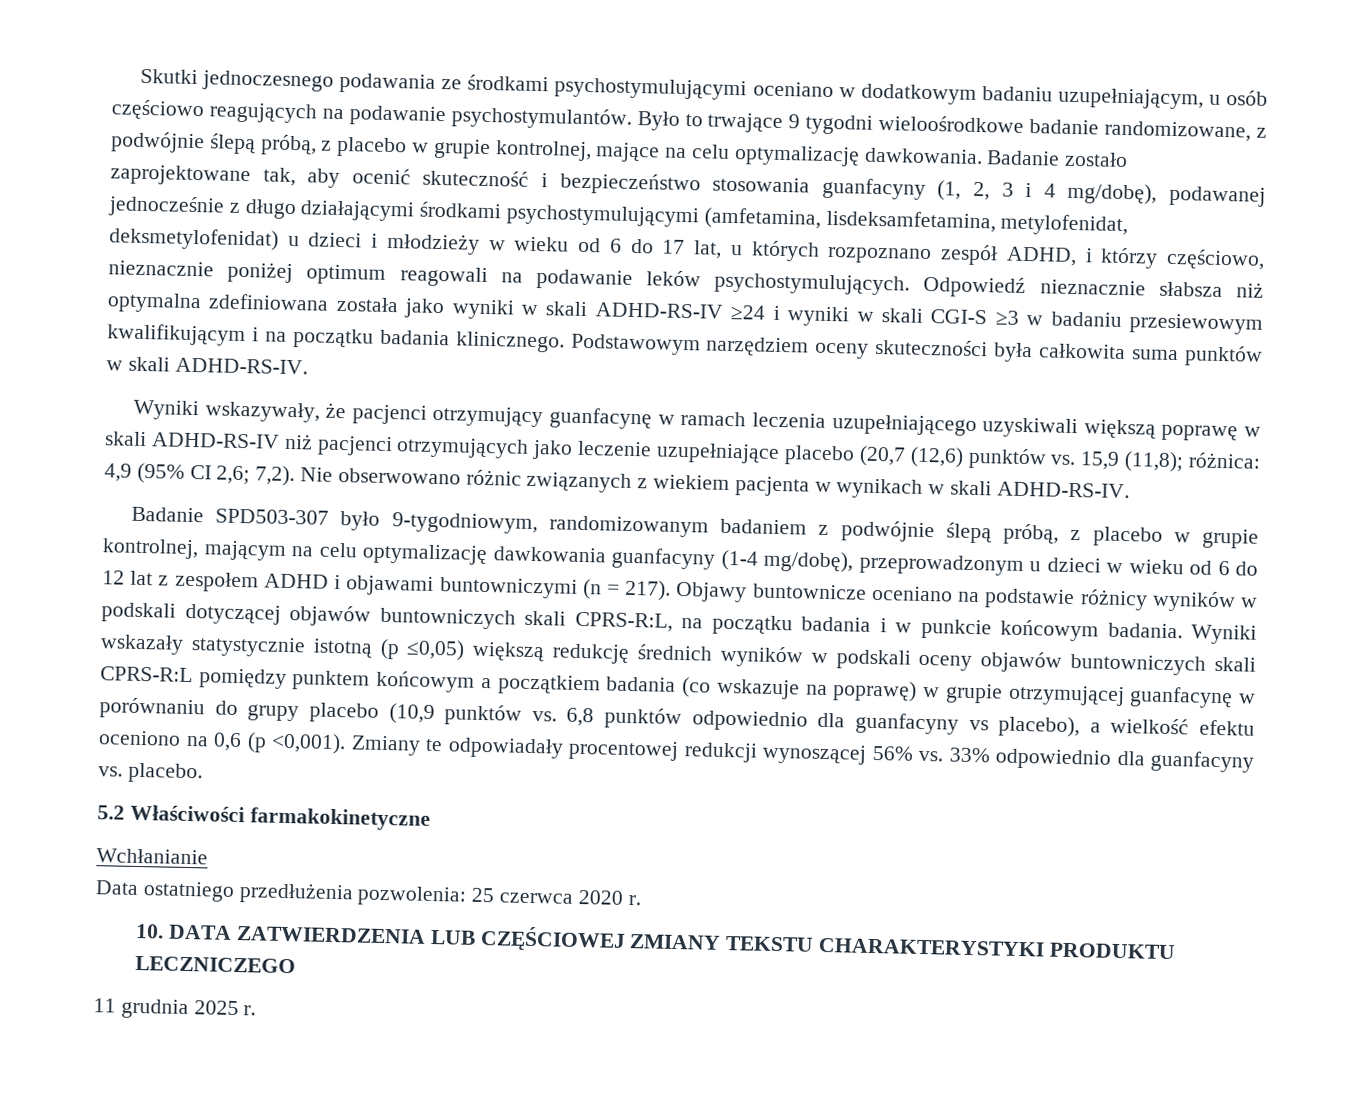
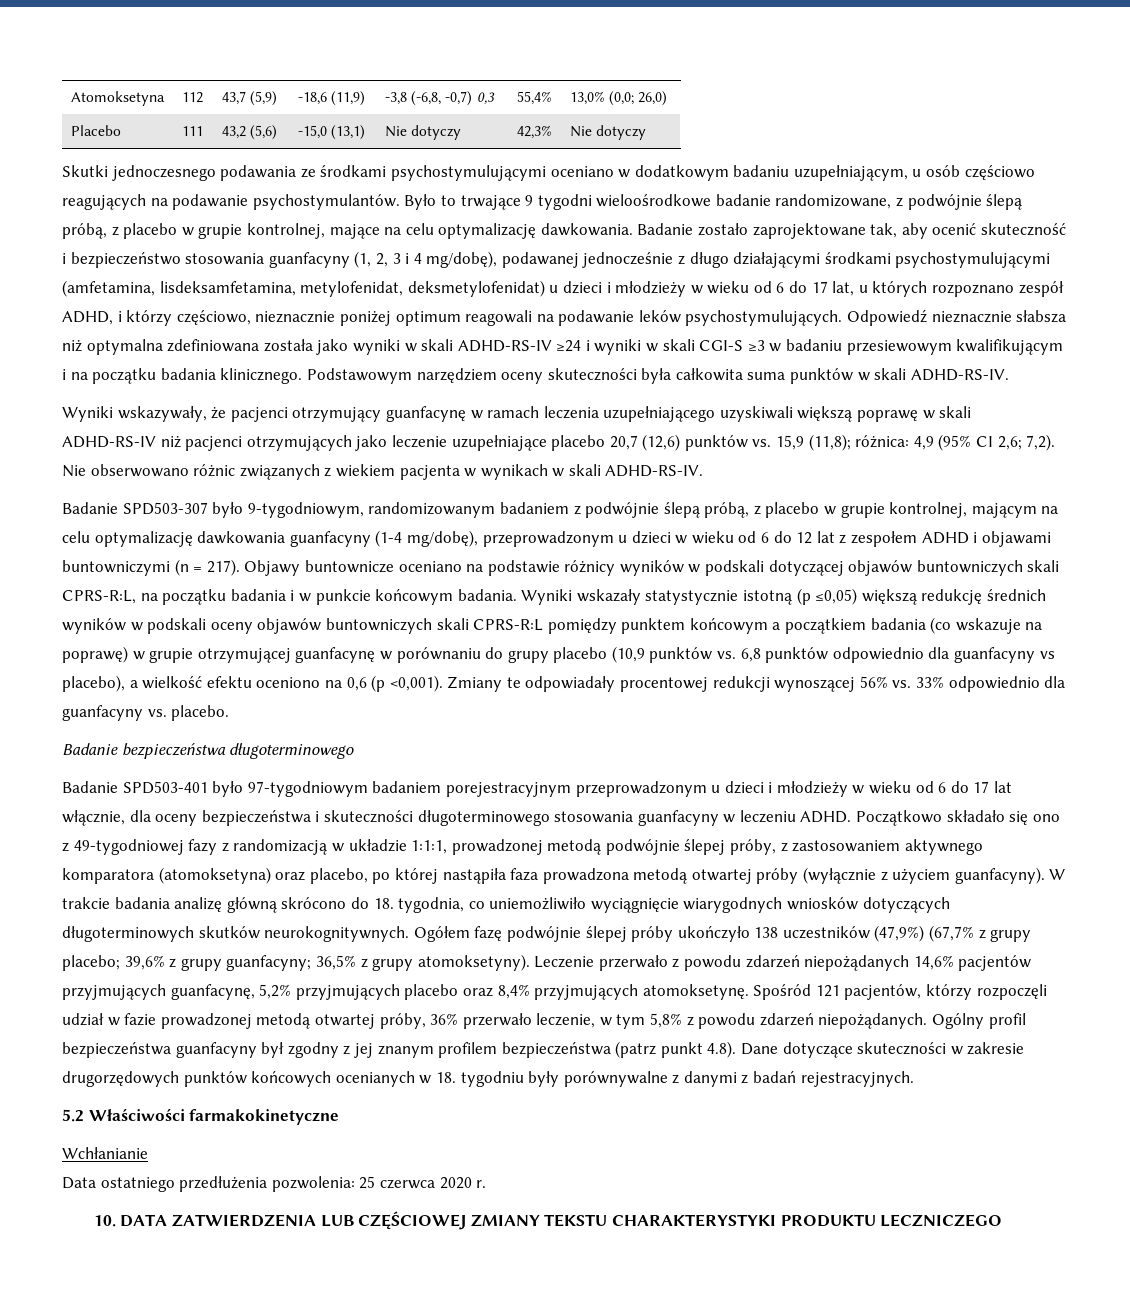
+ Atomoksetyna | 112 | 43,7 (5,9) | -18,6 (11,9) | -3,8 (-6,8, -0,7) 0,3 | 55,4% | 13,0% (0,0; 26,0)
+ Placebo | 111 | 43,2 (5,6) | -15,0 (13,1) | Nie dotyczy | 42,3% | Nie dotyczy
- Wyniki wskazywały, że pacjenci otrzymujący guanfacynę w ramach leczenia uzupełniającego uzyskiwali większą poprawę w skali ADHD-RS-IV niż pacjenci otrzymujących jako leczenie uzupełniające placebo (20,7 (12,6) punktów vs. 15,9 (11,8); różnica: 4,9 (95% CI 2,6; 7,2).
+ Wyniki wskazywały, że pacjenci otrzymujący guanfacynę w ramach leczenia uzupełniającego uzyskiwali większą poprawę w skali ADHD-RS-IV niż pacjenci otrzymujących jako leczenie uzupełniające placebo 20,7 (12,6) punktów vs. 15,9 (11,8); różnica: 4,9 (95% CI 2,6; 7,2).
+ Badanie bezpieczeństwa długoterminowego
+ Badanie SPD503-401 było 97-tygodniowym badaniem porejestracyjnym przeprowadzonym u dzieci i młodzieży w wieku od 6 do 17 lat włącznie, dla oceny bezpieczeństwa i skuteczności długoterminowego stosowania guanfacyny w leczeniu ADHD. Początkowo składało się ono z 49‑tygodniowej fazy z randomizacją w układzie 1:1:1, prowadzonej metodą podwójnie ślepej próby, z zastosowaniem aktywnego komparatora (atomoksetyna) oraz placebo, po której nastąpiła faza prowadzona metodą otwartej próby (wyłącznie z użyciem guanfacyny). W trakcie badania analizę główną skrócono do 18. tygodnia, co uniemożliwiło wyciągnięcie wiarygodnych wniosków dotyczących długoterminowych skutków neurokognitywnych. Ogółem fazę podwójnie ślepej próby ukończyło 138 uczestników (47,9%) (67,7% z grupy placebo; 39,6% z grupy guanfacyny; 36,5% z grupy atomoksetyny). Leczenie przerwało z powodu zdarzeń niepożądanych 14,6% pacjentów przyjmujących guanfacynę, 5,2% przyjmujących placebo oraz 8,4% przyjmujących atomoksetynę. Spośród 121 pacjentów, którzy rozpoczęli udział w fazie prowadzonej metodą otwartej próby, 36% przerwało leczenie, w tym 5,8% z powodu zdarzeń niepożądanych. Ogólny profil bezpieczeństwa guanfacyny był zgodny z jej znanym profilem bezpieczeństwa (patrz punkt 4.8). Dane dotyczące skuteczności w zakresie drugorzędowych punktów końcowych ocenianych w 18. tygodniu były porównywalne z danymi z badań rejestracyjnych.
- 11 grudnia 2025 r.

